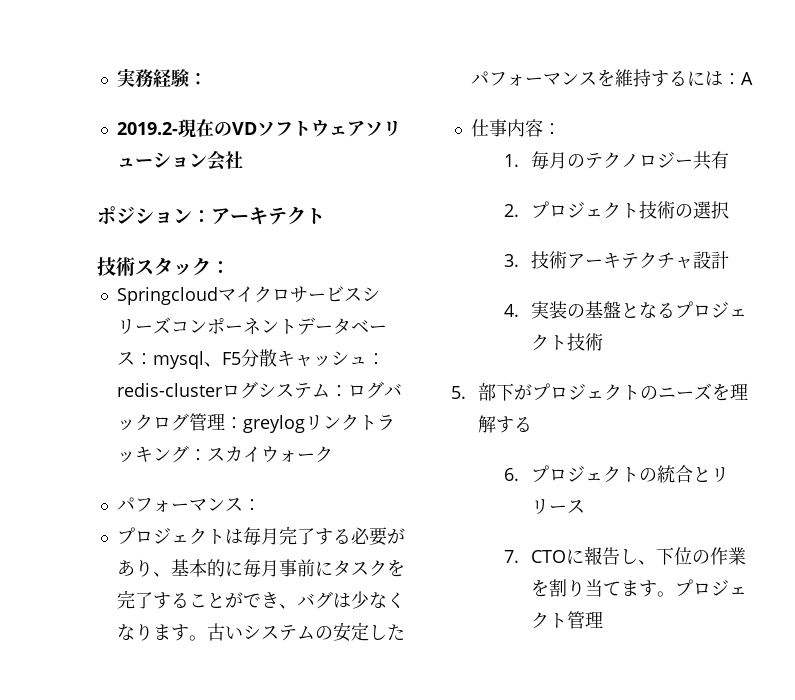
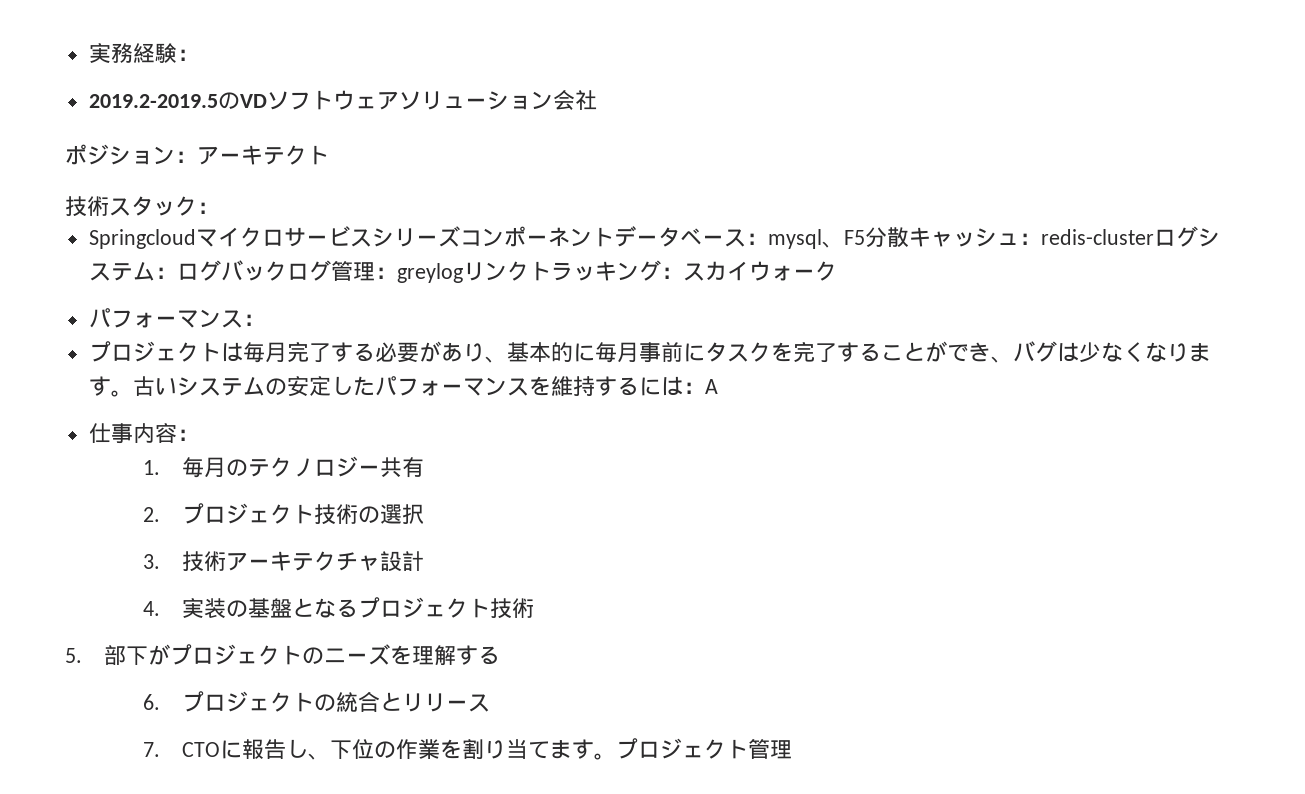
- 2019.2-現在のVDソフトウェアソリューション会社
+ 2019.2-2019.5のVDソフトウェアソリューション会社

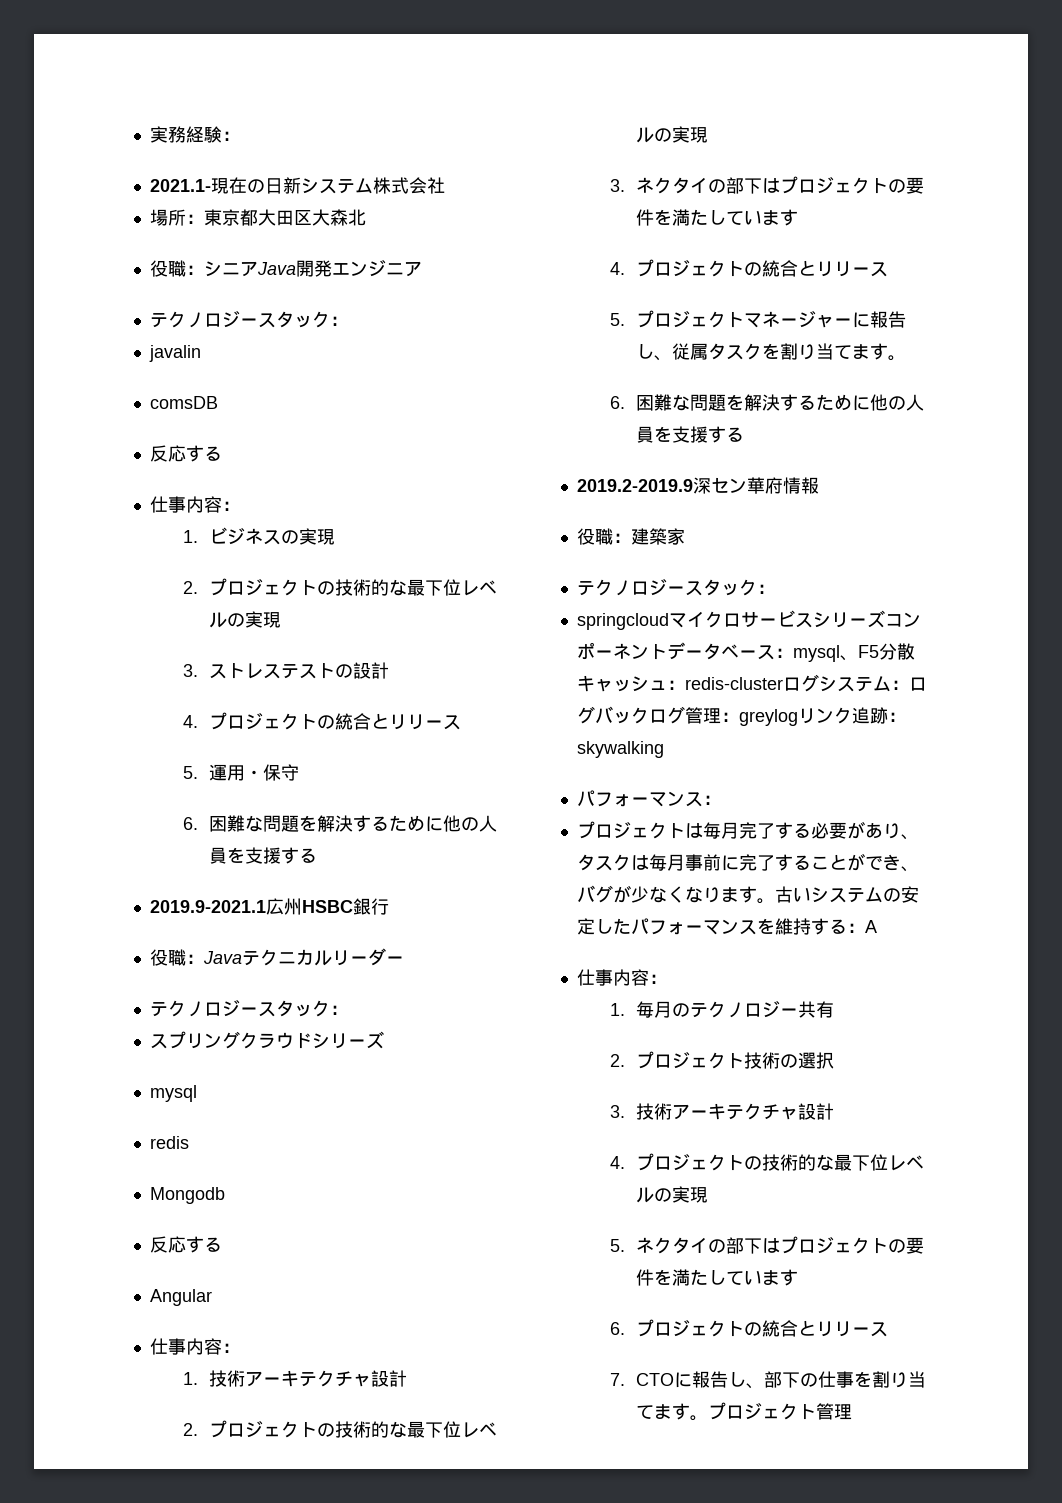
- 2019.2-2019.5のVDソフトウェアソリューション会社
- ポジション：アーキテクト
- 技術スタック：
- Springcloudマイクロサービスシリーズコンポーネントデータベース：mysql、F5分散キャッシュ：redis-clusterログシステム：ログバックログ管理：greylogリンクトラッキング：スカイウォーク
+ 2021.1-現在の日新システム株式会社
+ 場所：東京都大田区大森北
+ 役職：シニアJava開発エンジニア
+ テクノロジースタック：
+ javalin
+ comsDB
+ 反応する
+ 仕事内容：
+ 1.ビジネスの実現
+ 2.プロジェクトの技術的な最下位レベルの実現
+ 3.ストレステストの設計
+ 4.プロジェクトの統合とリリース
+ 5.運用・保守
+ 6.困難な問題を解決するために他の人員を支援する
+ 2019.9-2021.1広州HSBC銀行
+ 役職：Javaテクニカルリーダー
+ テクノロジースタック：
+ スプリングクラウドシリーズ
+ mysql
+ redis
+ Mongodb
+ 反応する
+ Angular
+ 仕事内容：
+ 1.技術アーキテクチャ設計
+ 2.プロジェクトの技術的な最下位レベルの実現
+ 3.ネクタイの部下はプロジェクトの要件を満たしています
+ 4.プロジェクトの統合とリリース
+ 5.プロジェクトマネージャーに報告し、従属タスクを割り当てます。
+ 6.困難な問題を解決するために他の人員を支援する
+ 2019.2-2019.9深セン華府情報
+ 役職：建築家
+ テクノロジースタック：
+ springcloudマイクロサービスシリーズコンポーネントデータベース：mysql、F5分散キャッシュ：redis-clusterログシステム：ログバックログ管理：greylogリンク追跡：skywalking
- プロジェクトは毎月完了する必要があり、基本的に毎月事前にタスクを完了することができ、バグは少なくなります。
+ プロジェクトは毎月完了する必要があり、タスクは毎月事前に完了することができ、バグが少なくなります。
- 古いシステムの安定したパフォーマンスを維持するには：A
+ 古いシステムの安定したパフォーマンスを維持する：A
- 4.実装の基盤となるプロジェクト技術
- 5.部下がプロジェクトのニーズを理解する
+ 4.プロジェクトの技術的な最下位レベルの実現
+ 5.ネクタイの部下はプロジェクトの要件を満たしています
- 7. CTOに報告し、下位の作業を割り当てます。
+ 7. CTOに報告し、部下の仕事を割り当てます。

